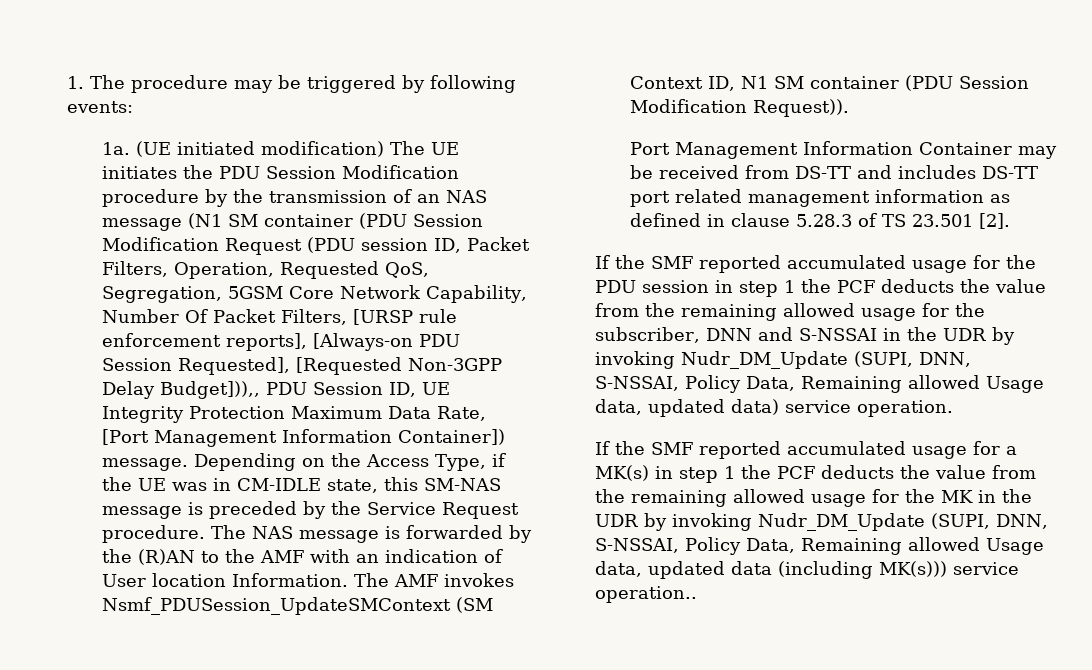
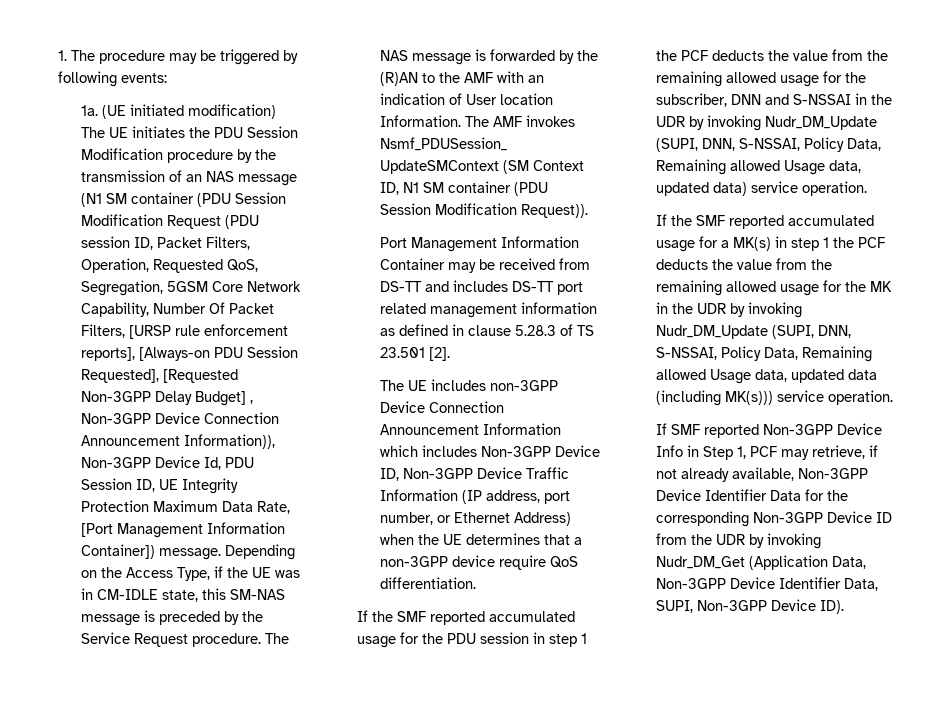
- (UE initiated modification) The UE initiates the PDU Session Modification procedure by the transmission of an NAS message (N1 SM container (PDU Session Modification Request (PDU session ID, Packet Filters, Operation, Requested QoS, Segregation, 5GSM Core Network Capability, Number Of Packet Filters, [URSP rule enforcement reports], [Always-on PDU Session Requested], [Requested Non-3GPP Delay Budget])),, PDU Session ID, UE Integrity Protection Maximum Data Rate, [Port Management Information Container]) message.
+ (UE initiated modification) The UE initiates the PDU Session Modification procedure by the transmission of an NAS message (N1 SM container (PDU Session Modification Request (PDU session ID, Packet Filters, Operation, Requested QoS, Segregation, 5GSM Core Network Capability, Number Of Packet Filters, [URSP rule enforcement reports], [Always-on PDU Session Requested], [Requested Non-3GPP Delay Budget] , Non-3GPP Device Connection Announcement Information)), Non-3GPP Device Id, PDU Session ID, UE Integrity Protection Maximum Data Rate, [Port Management Information Container]) message.
+ The UE includes non-3GPP Device Connection Announcement Information which includes Non-3GPP Device ID, Non-3GPP Device Traffic Information (IP address, port number, or Ethernet Address) when the UE determines that a non-3GPP device require QoS differentiation.
- If the SMF reported accumulated usage for a MK(s) in step 1 the PCF deducts the value from the remaining allowed usage for the MK in the UDR by invoking Nudr_DM_Update (SUPI, DNN, S-NSSAI, Policy Data, Remaining allowed Usage data, updated data (including MK(s))) service operation..
+ If the SMF reported accumulated usage for a MK(s) in step 1 the PCF deducts the value from the remaining allowed usage for the MK in the UDR by invoking Nudr_DM_Update (SUPI, DNN, S-NSSAI, Policy Data, Remaining allowed Usage data, updated data (including MK(s))) service operation.
+ If SMF reported Non-3GPP Device Info in Step 1, PCF may retrieve, if not already available, Non-3GPP Device Identifier Data for the corresponding Non-3GPP Device ID from the UDR by invoking Nudr_DM_Get (Application Data, Non-3GPP Device Identifier Data, SUPI, Non-3GPP Device ID).

